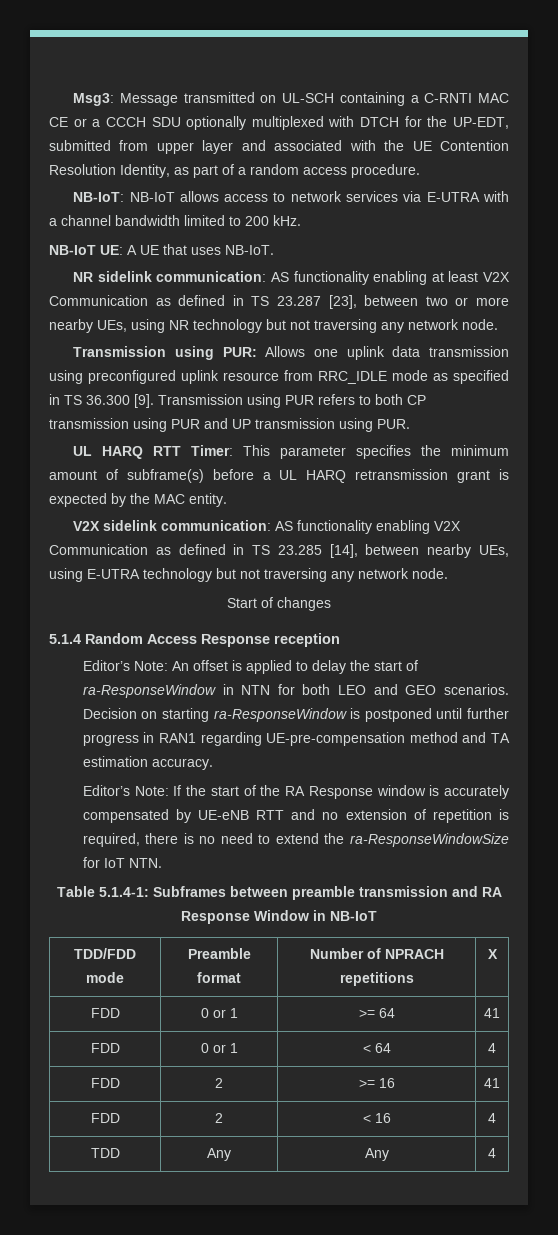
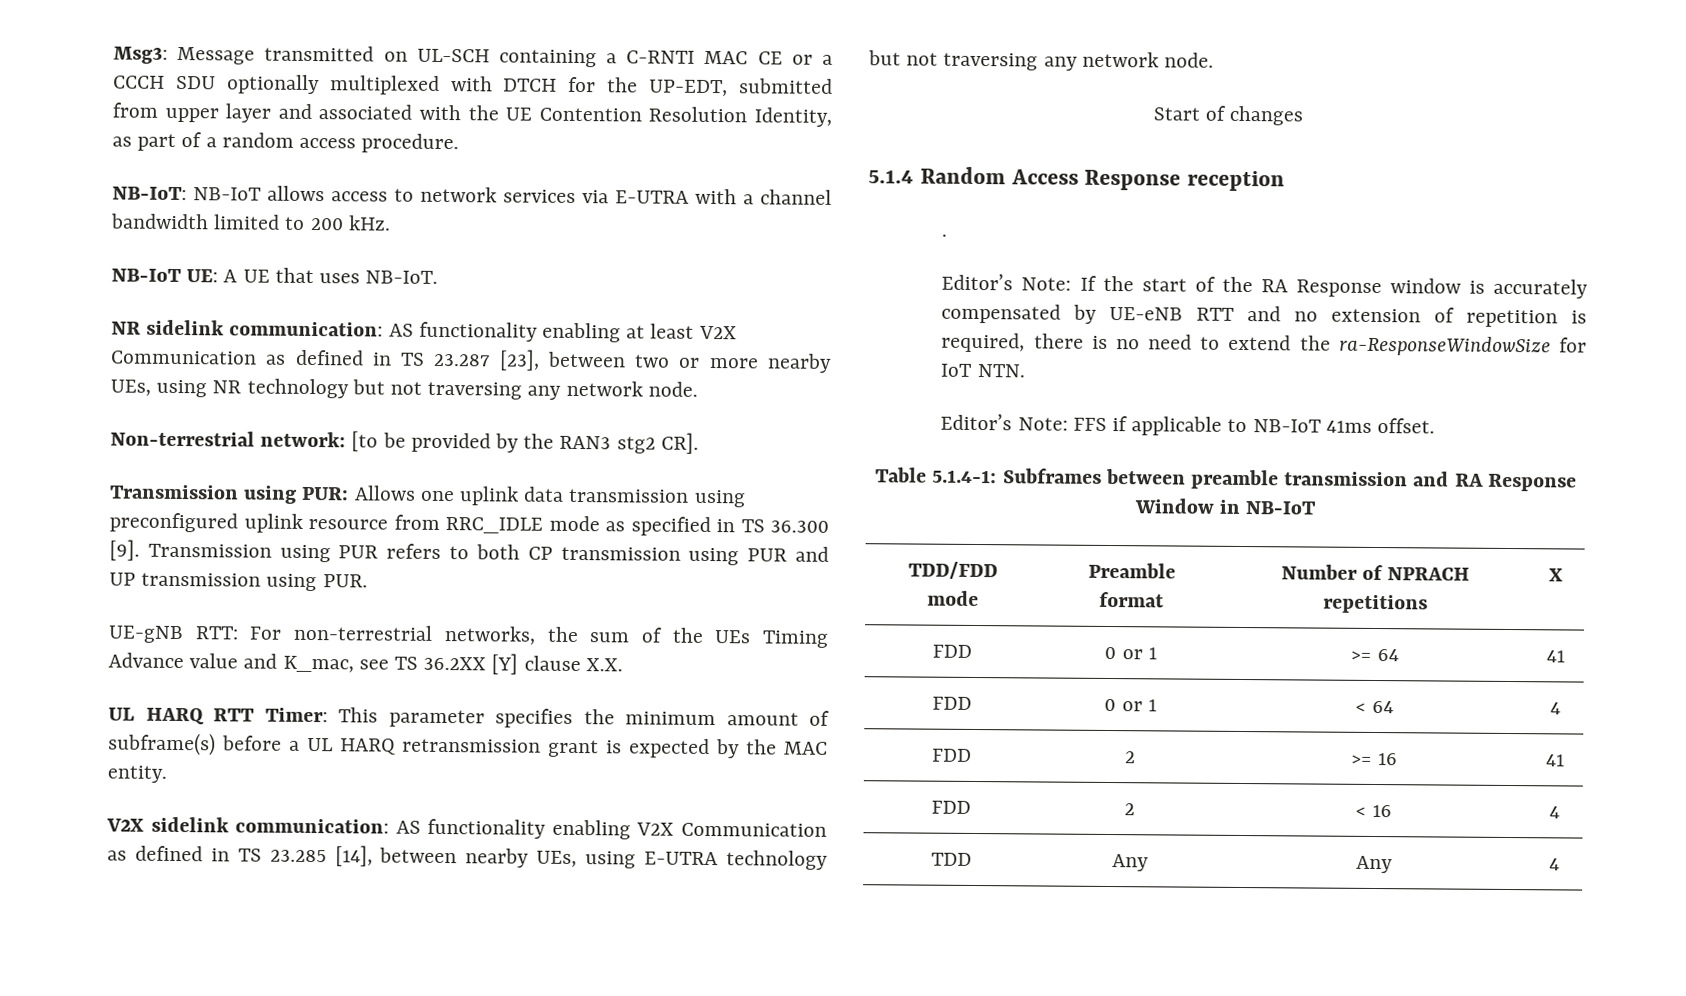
+ Non-terrestrial network: [to be provided by the RAN3 stg2 CR].
+ UE-gNB RTT: For non-terrestrial networks, the sum of the UEs Timing Advance value and K_mac, see TS 36.2XX [Y] clause X.X.
- Editor’s Note: An offset is applied to delay the start of ra-ResponseWindow in NTN for both LEO and GEO scenarios. Decision on starting ra-ResponseWindow is postponed until further progress in RAN1 regarding UE-pre-compensation method and TA estimation accuracy.
+ .
+ Editor’s Note: FFS if applicable to NB-IoT 41ms offset.

